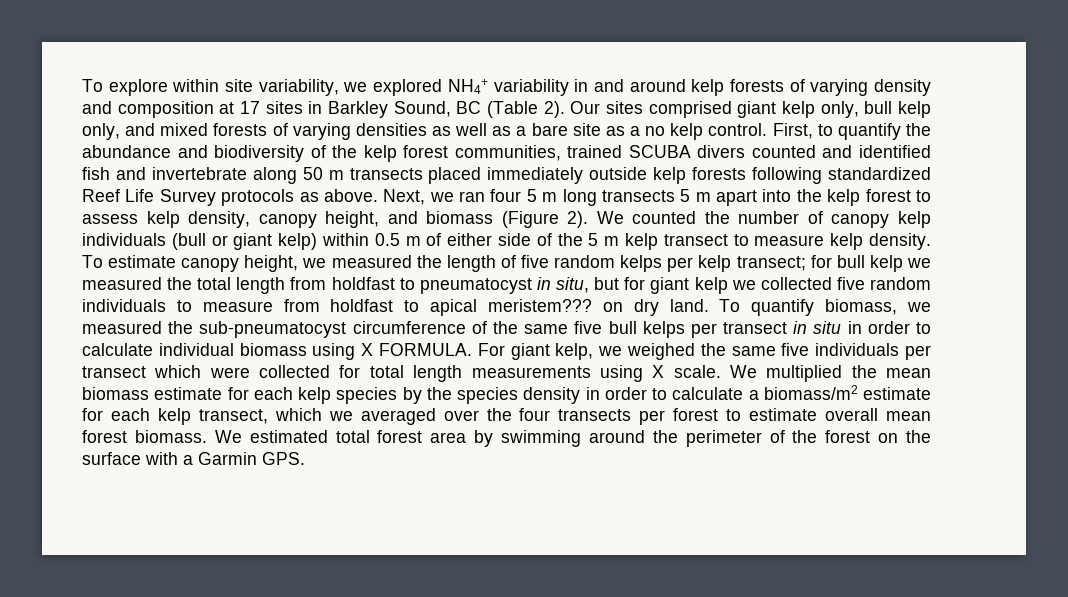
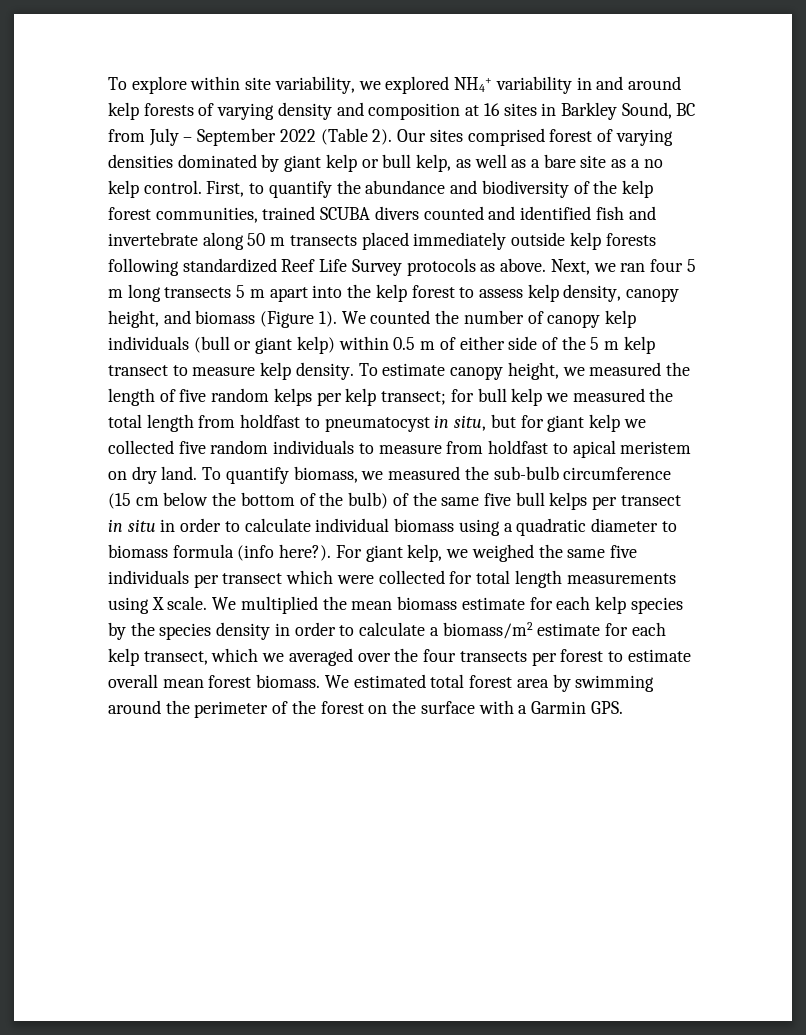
- To explore within site variability, we explored NH4+ variability in and around kelp forests of varying density and composition at 17 sites in Barkley Sound, BC (Table 2).
+ To explore within site variability, we explored NH4+ variability in and around kelp forests of varying density and composition at 16 sites in Barkley Sound, BC from July – September 2022 (Table 2).
- Our sites comprised giant kelp only, bull kelp only, and mixed forests of varying densities as well as a bare site as a no kelp control.
+ Our sites comprised forest of varying densities dominated by giant kelp or bull kelp, as well as a bare site as a no kelp control.
- Next, we ran four 5 m long transects 5 m apart into the kelp forest to assess kelp density, canopy height, and biomass (Figure 2).
+ Next, we ran four 5 m long transects 5 m apart into the kelp forest to assess kelp density, canopy height, and biomass (Figure 1).
- To estimate canopy height, we measured the length of five random kelps per kelp transect; for bull kelp we measured the total length from holdfast to pneumatocyst in situ, but for giant kelp we collected five random individuals to measure from holdfast to apical meristem??? on dry land.
+ To estimate canopy height, we measured the length of five random kelps per kelp transect; for bull kelp we measured the total length from holdfast to pneumatocyst in situ, but for giant kelp we collected five random individuals to measure from holdfast to apical meristem on dry land.
- To quantify biomass, we measured the sub-pneumatocyst circumference of the same five bull kelps per transect in situ in order to calculate individual biomass using X FORMULA.
+ To quantify biomass, we measured the sub-bulb circumference (15 cm below the bottom of the bulb) of the same five bull kelps per transect in situ in order to calculate individual biomass using a quadratic diameter to biomass formula (info here?).

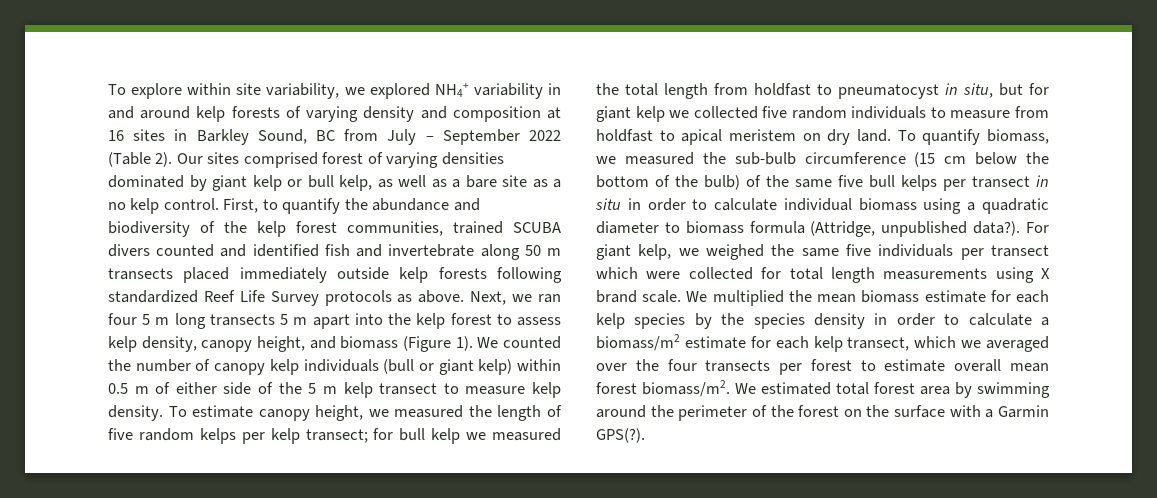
- To quantify biomass, we measured the sub-bulb circumference (15 cm below the bottom of the bulb) of the same five bull kelps per transect in situ in order to calculate individual biomass using a quadratic diameter to biomass formula (info here?).
+ To quantify biomass, we measured the sub-bulb circumference (15 cm below the bottom of the bulb) of the same five bull kelps per transect in situ in order to calculate individual biomass using a quadratic diameter to biomass formula (Attridge, unpublished data?).
- For giant kelp, we weighed the same five individuals per transect which were collected for total length measurements using X scale.
+ For giant kelp, we weighed the same five individuals per transect which were collected for total length measurements using X brand scale.
- We multiplied the mean biomass estimate for each kelp species by the species density in order to calculate a biomass/m2 estimate for each kelp transect, which we averaged over the four transects per forest to estimate overall mean forest biomass.
+ We multiplied the mean biomass estimate for each kelp species by the species density in order to calculate a biomass/m2 estimate for each kelp transect, which we averaged over the four transects per forest to estimate overall mean forest biomass/m2.
- We estimated total forest area by swimming around the perimeter of the forest on the surface with a Garmin GPS.
+ We estimated total forest area by swimming around the perimeter of the forest on the surface with a Garmin GPS(?).

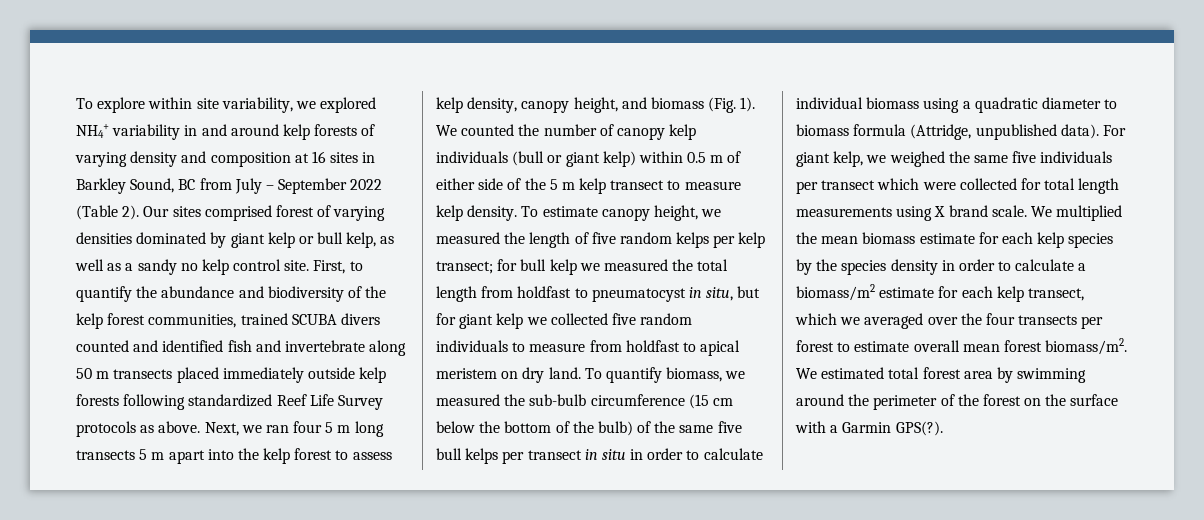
- Our sites comprised forest of varying densities dominated by giant kelp or bull kelp, as well as a bare site as a no kelp control.
+ Our sites comprised forest of varying densities dominated by giant kelp or bull kelp, as well as a sandy no kelp control site.
- Next, we ran four 5 m long transects 5 m apart into the kelp forest to assess kelp density, canopy height, and biomass (Figure 1).
+ Next, we ran four 5 m long transects 5 m apart into the kelp forest to assess kelp density, canopy height, and biomass (Fig. 1).
- To quantify biomass, we measured the sub-bulb circumference (15 cm below the bottom of the bulb) of the same five bull kelps per transect in situ in order to calculate individual biomass using a quadratic diameter to biomass formula (Attridge, unpublished data?).
+ To quantify biomass, we measured the sub-bulb circumference (15 cm below the bottom of the bulb) of the same five bull kelps per transect in situ in order to calculate individual biomass using a quadratic diameter to biomass formula (Attridge, unpublished data).

